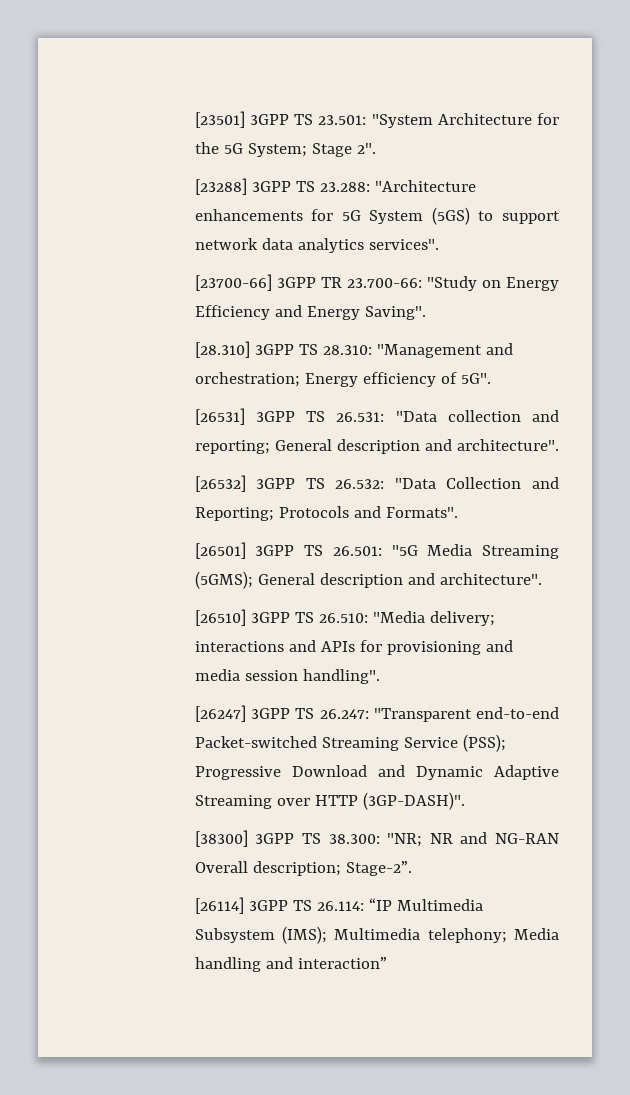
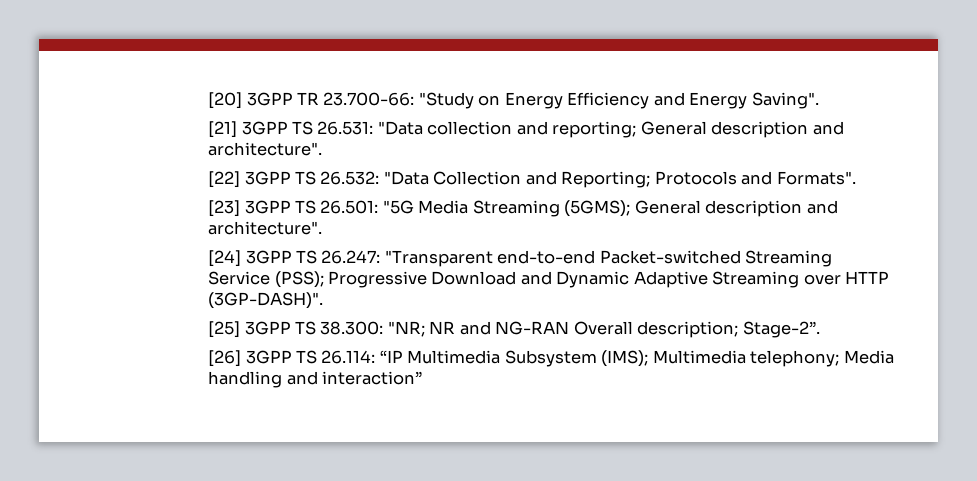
- [23501] 3GPP TS 23.501: "System Architecture for the 5G System; Stage 2".
- [23288] 3GPP TS 23.288: "Architecture enhancements for 5G System (5GS) to support network data analytics services".
- [23700-66] 3GPP TR 23.700-66: "Study on Energy Efficiency and Energy Saving".
+ [20] 3GPP TR 23.700-66: "Study on Energy Efficiency and Energy Saving".
- [28.310] 3GPP TS 28.310: "Management and orchestration; Energy efficiency of 5G".
- [26531] 3GPP TS 26.531: "Data collection and reporting; General description and architecture".
+ [21] 3GPP TS 26.531: "Data collection and reporting; General description and architecture".
- [26532] 3GPP TS 26.532: "Data Collection and Reporting; Protocols and Formats".
+ [22] 3GPP TS 26.532: "Data Collection and Reporting; Protocols and Formats".
- [26501] 3GPP TS 26.501: "5G Media Streaming (5GMS); General description and architecture".
+ [23] 3GPP TS 26.501: "5G Media Streaming (5GMS); General description and architecture".
- [26510] 3GPP TS 26.510: "Media delivery; interactions and APIs for provisioning and media session handling".
- [26247] 3GPP TS 26.247: "Transparent end-to-end Packet-switched Streaming Service (PSS); Progressive Download and Dynamic Adaptive Streaming over HTTP (3GP-DASH)".
+ [24] 3GPP TS 26.247: "Transparent end-to-end Packet-switched Streaming Service (PSS); Progressive Download and Dynamic Adaptive Streaming over HTTP (3GP-DASH)".
- [38300] 3GPP TS 38.300: "NR; NR and NG-RAN Overall description; Stage-2”.
+ [25] 3GPP TS 38.300: "NR; NR and NG-RAN Overall description; Stage-2”.
- [26114] 3GPP TS 26.114: “IP Multimedia Subsystem (IMS); Multimedia telephony; Media handling and interaction”
+ [26] 3GPP TS 26.114: “IP Multimedia Subsystem (IMS); Multimedia telephony; Media handling and interaction”

